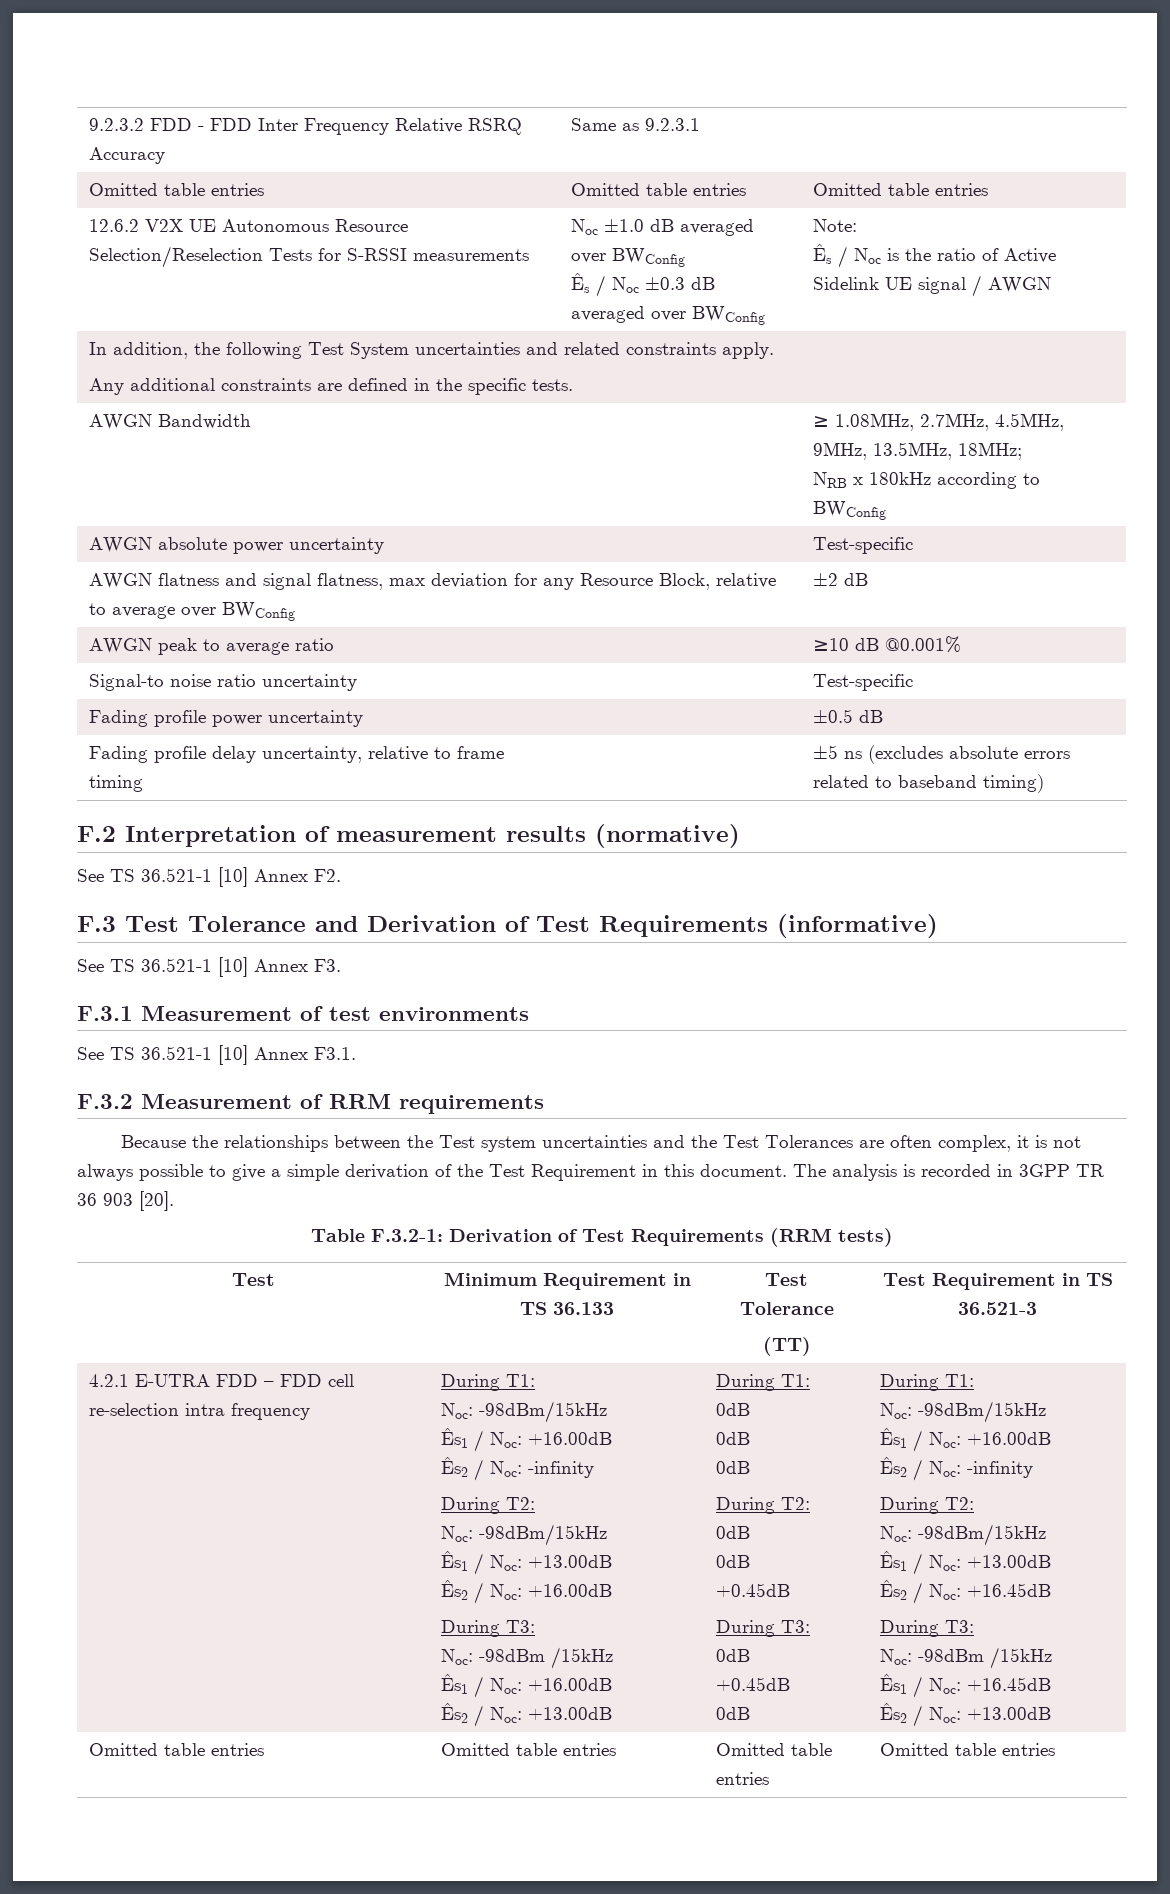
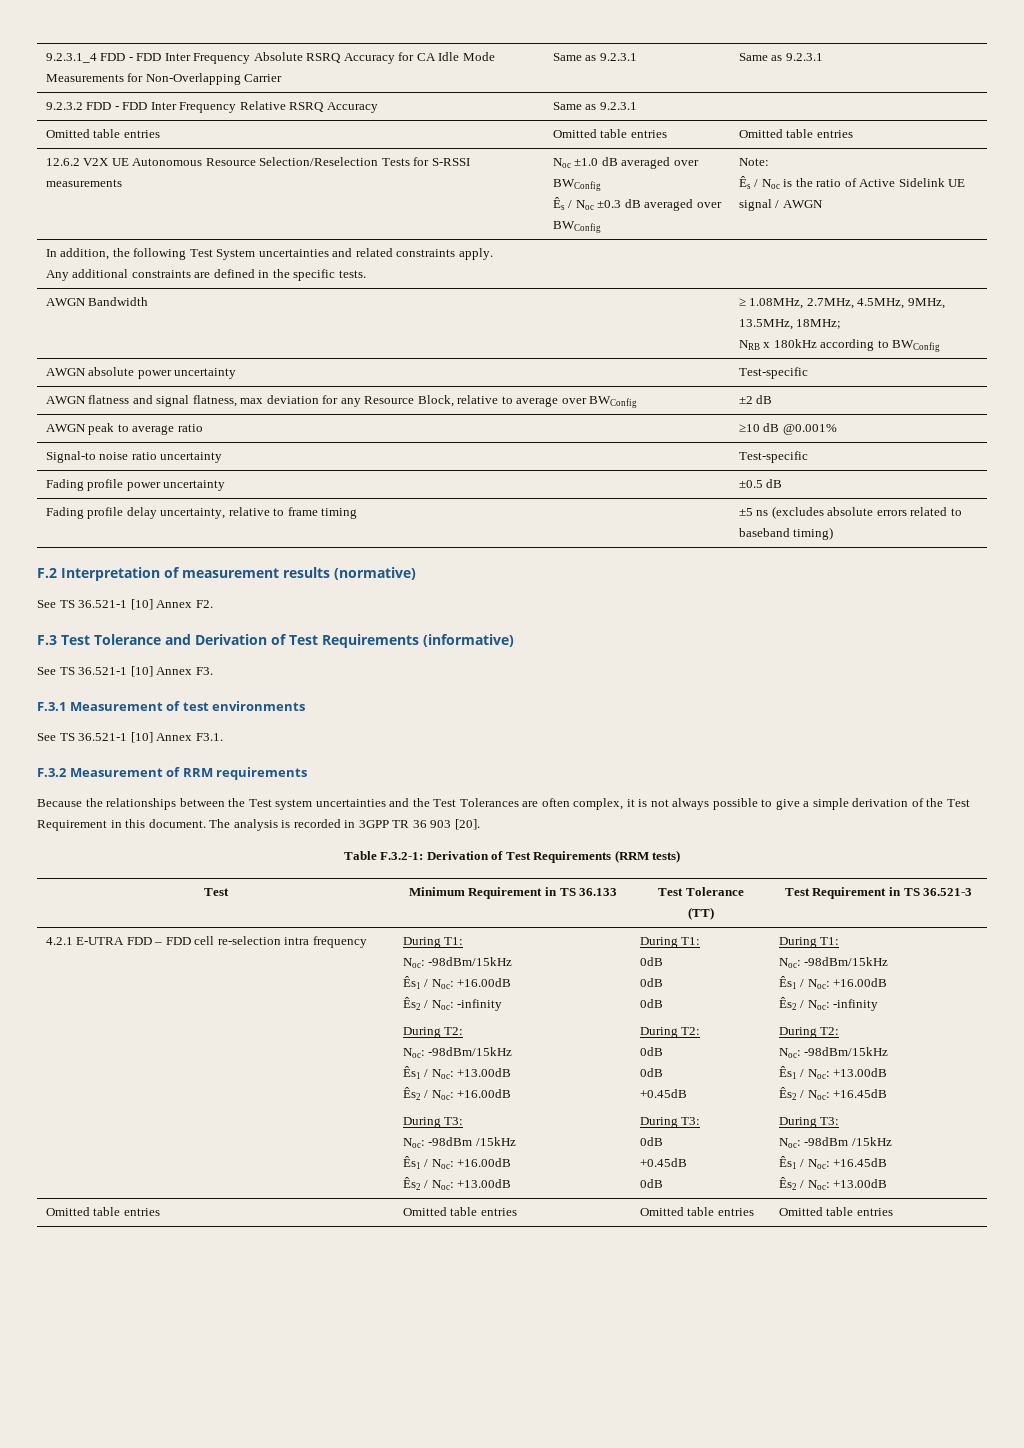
+ 9.2.3.1_4 FDD - FDD Inter Frequency Absolute RSRQ Accuracy for CA Idle Mode Measurements for Non-Overlapping Carrier | Same as 9.2.3.1 | Same as 9.2.3.1

